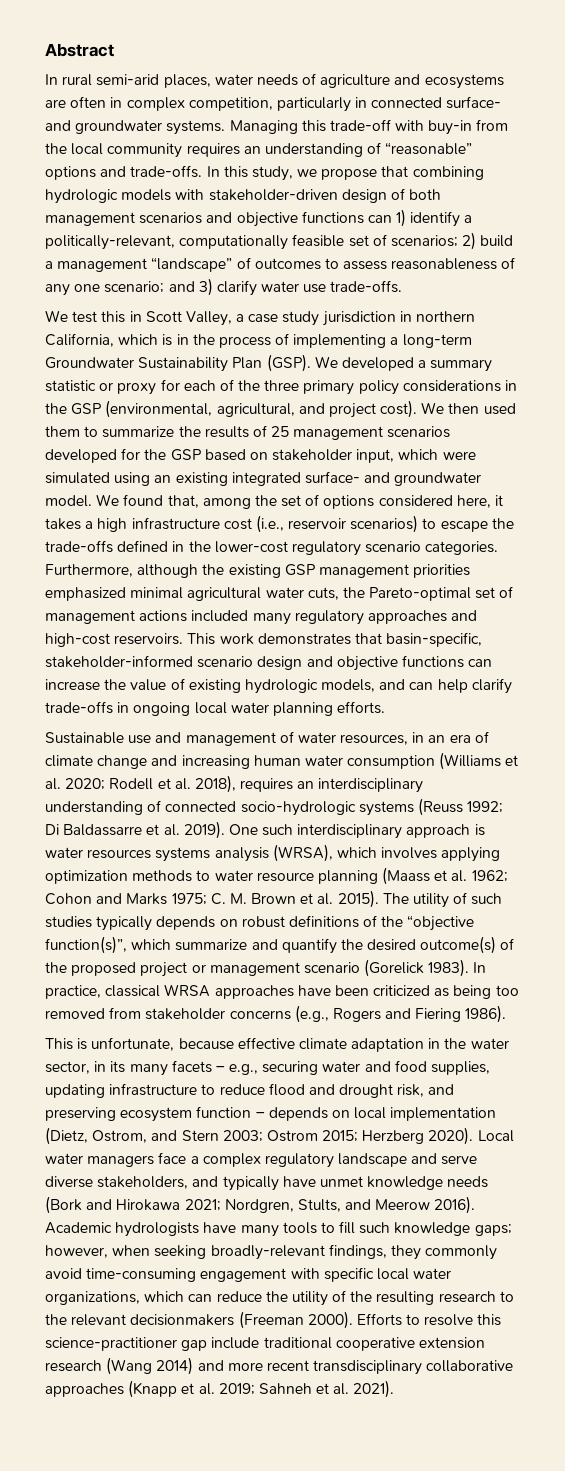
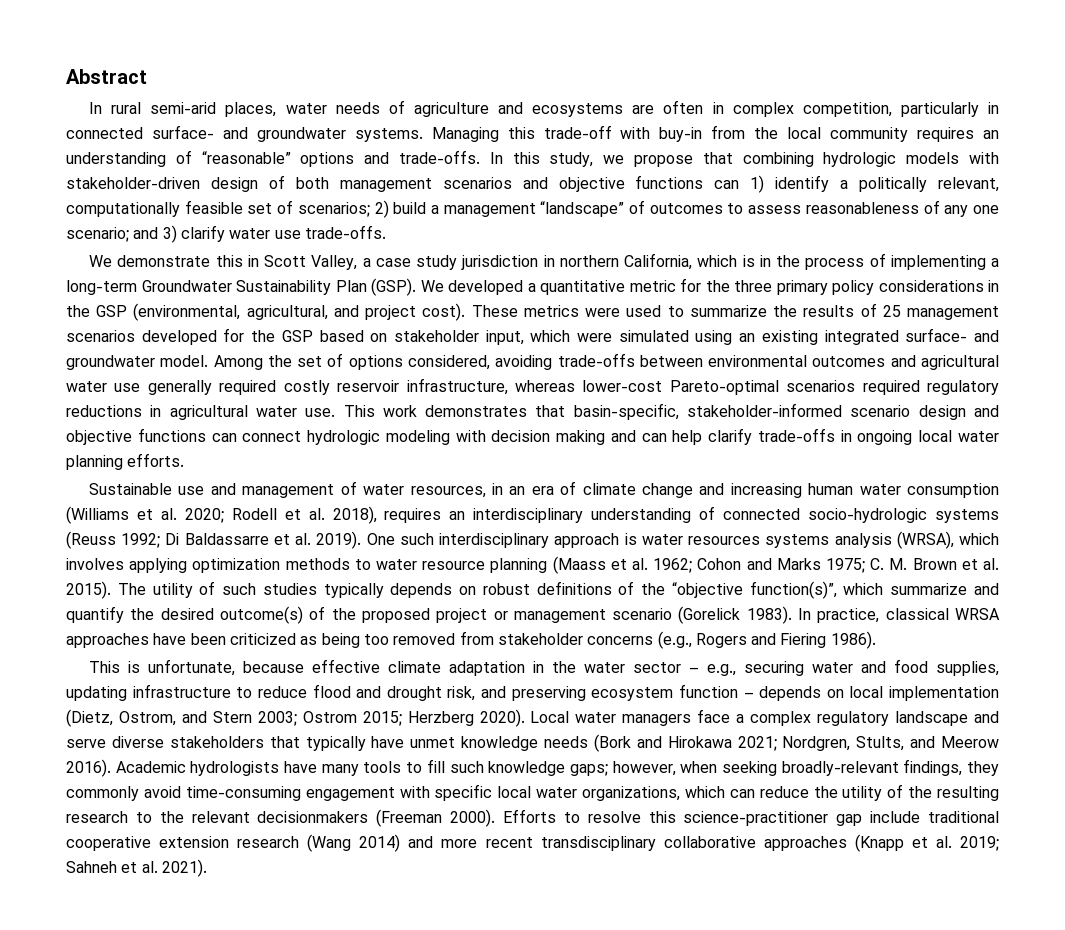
- In this study, we propose that combining hydrologic models with stakeholder-driven design of both management scenarios and objective functions can 1) identify a politically-relevant, computationally feasible set of scenarios; 2) build a management “landscape” of outcomes to assess reasonableness of any one scenario; and 3) clarify water use trade-offs.
+ In this study, we propose that combining hydrologic models with stakeholder-driven design of both management scenarios and objective functions can 1) identify a politically relevant, computationally feasible set of scenarios; 2) build a management “landscape” of outcomes to assess reasonableness of any one scenario; and 3) clarify water use trade-offs.
- We test this in Scott Valley, a case study jurisdiction in northern California, which is in the process of implementing a long-term Groundwater Sustainability Plan (GSP).
+ We demonstrate this in Scott Valley, a case study jurisdiction in northern California, which is in the process of implementing a long-term Groundwater Sustainability Plan (GSP).
- We developed a summary statistic or proxy for each of the three primary policy considerations in the GSP (environmental, agricultural, and project cost).
+ We developed a quantitative metric for the three primary policy considerations in the GSP (environmental, agricultural, and project cost).
- We then used them to summarize the results of 25 management scenarios developed for the GSP based on stakeholder input, which were simulated using an existing integrated surface- and groundwater model.
+ These metrics were used to summarize the results of 25 management scenarios developed for the GSP based on stakeholder input, which were simulated using an existing integrated surface- and groundwater model.
- We found that, among the set of options considered here, it takes a high infrastructure cost (i.e., reservoir scenarios) to escape the trade-offs defined in the lower-cost regulatory scenario categories. Furthermore, although the existing GSP management priorities emphasized minimal agricultural water cuts, the Pareto-optimal set of management actions included many regulatory approaches and high-cost reservoirs.
+ Among the set of options considered, avoiding trade-offs between environmental outcomes and agricultural water use generally required costly reservoir infrastructure, whereas lower-cost Pareto-optimal scenarios required regulatory reductions in agricultural water use.
- This work demonstrates that basin-specific, stakeholder-informed scenario design and objective functions can increase the value of existing hydrologic models, and can help clarify trade-offs in ongoing local water planning efforts.
+ This work demonstrates that basin-specific, stakeholder-informed scenario design and objective functions can connect hydrologic modeling with decision making and can help clarify trade-offs in ongoing local water planning efforts.
- This is unfortunate, because effective climate adaptation in the water sector, in its many facets – e.g., securing water and food supplies, updating infrastructure to reduce flood and drought risk, and preserving ecosystem function – depends on local implementation (Dietz, Ostrom, and Stern 2003; Ostrom 2015; Herzberg 2020).
+ This is unfortunate, because effective climate adaptation in the water sector – e.g., securing water and food supplies, updating infrastructure to reduce flood and drought risk, and preserving ecosystem function – depends on local implementation (Dietz, Ostrom, and Stern 2003; Ostrom 2015; Herzberg 2020).
- Local water managers face a complex regulatory landscape and serve diverse stakeholders, and typically have unmet knowledge needs (Bork and Hirokawa 2021; Nordgren, Stults, and Meerow 2016).
+ Local water managers face a complex regulatory landscape and serve diverse stakeholders that typically have unmet knowledge needs (Bork and Hirokawa 2021; Nordgren, Stults, and Meerow 2016).

